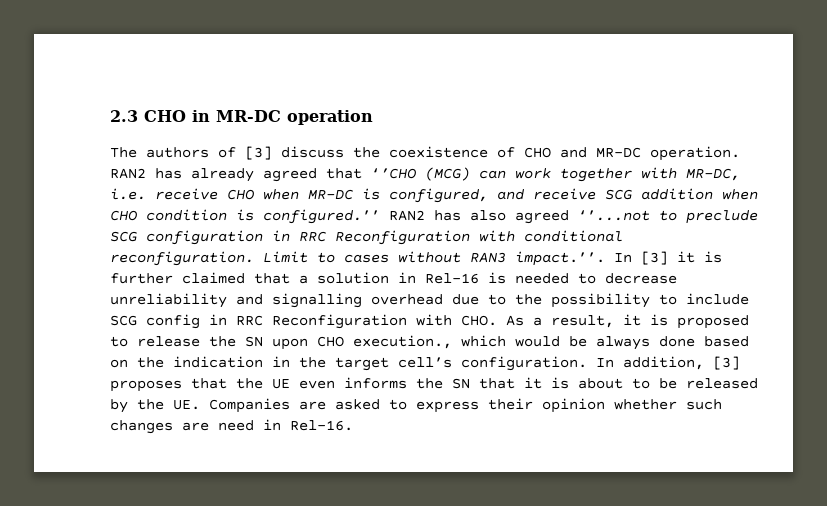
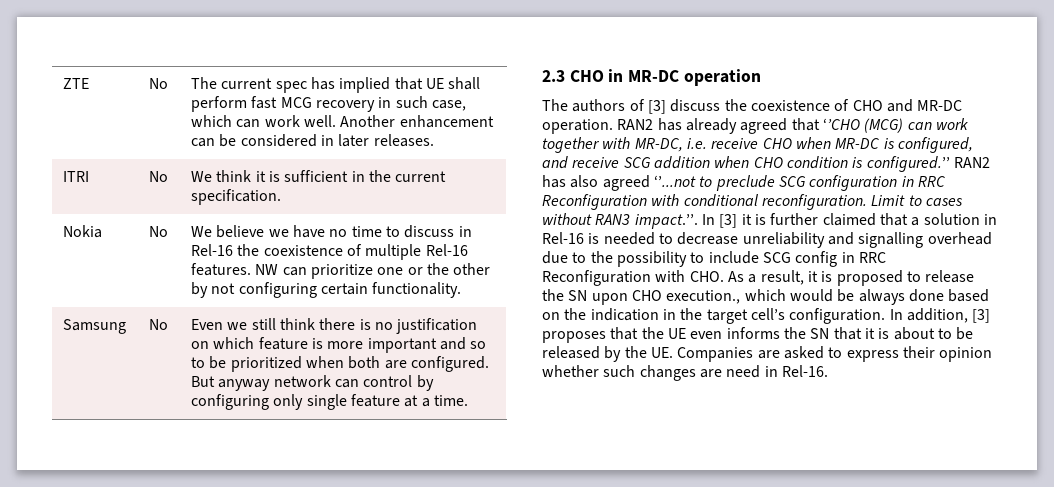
+ ZTE | No | The current spec has implied that UE shall perform fast MCG recovery in such case, which can work well. Another enhancement can be considered in later releases.
+ ITRI | No | We think it is sufficient in the current specification.
+ Nokia | No | We believe we have no time to discuss in Rel-16 the coexistence of multiple Rel-16 features. NW can prioritize one or the other by not configuring certain functionality.
+ Samsung | No | Even we still think there is no justification on which feature is more important and so to be prioritized when both are configured. But anyway network can control by configuring only single feature at a time.

